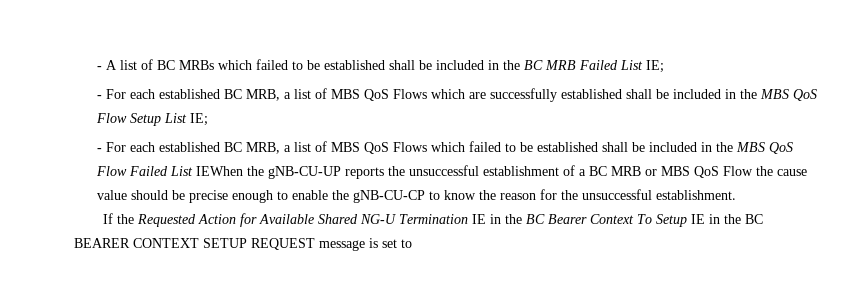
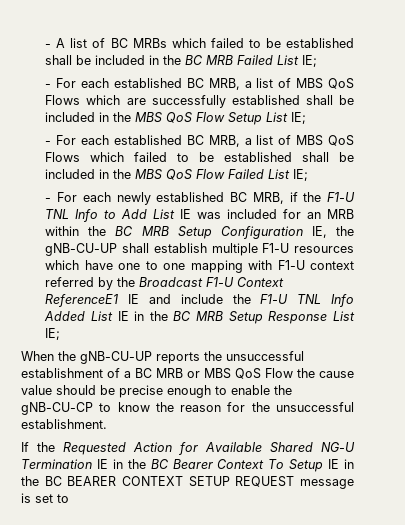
- - For each established BC MRB, a list of MBS QoS Flows which failed to be established shall be included in the MBS QoS Flow Failed List IEWhen the gNB-CU-UP reports the unsuccessful establishment of a BC MRB or MBS QoS Flow the cause value should be precise enough to enable the gNB-CU-CP to know the reason for the unsuccessful establishment.
+ - For each established BC MRB, a list of MBS QoS Flows which failed to be established shall be included in the MBS QoS Flow Failed List IE;
+ - For each newly established BC MRB, if the F1-U TNL Info to Add List IE was included for an MRB within the BC MRB Setup Configuration IE, the gNB-CU-UP shall establish multiple F1-U resources which have one to one mapping with F1-U context referred by the Broadcast F1-U Context ReferenceE1 IE and include the F1-U TNL Info Added List IE in the BC MRB Setup Response List IE;
+ When the gNB-CU-UP reports the unsuccessful establishment of a BC MRB or MBS QoS Flow the cause value should be precise enough to enable the gNB-CU-CP to know the reason for the unsuccessful establishment.

